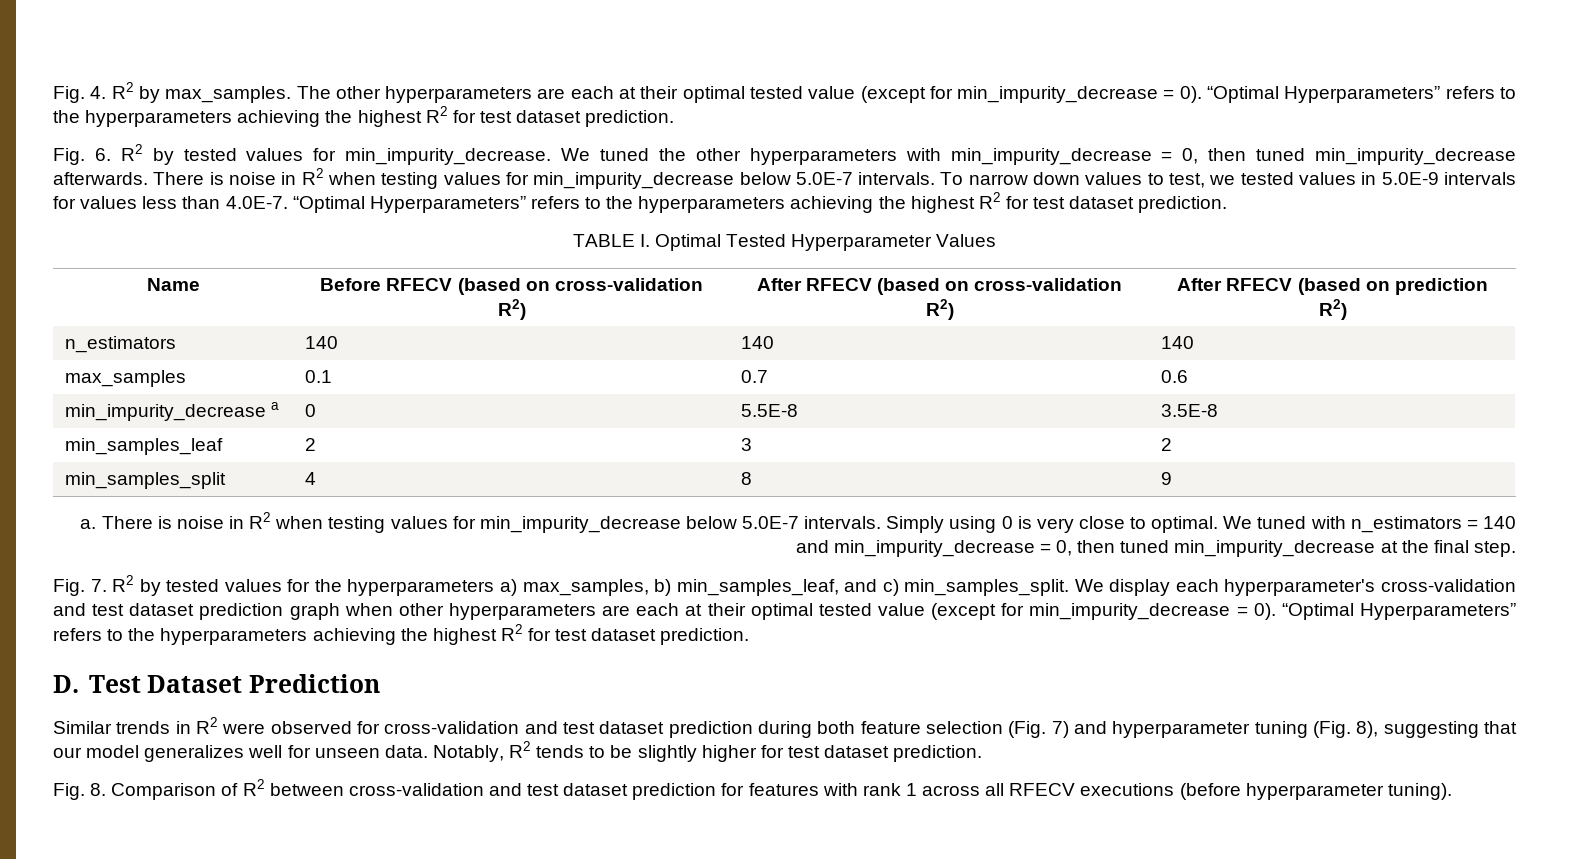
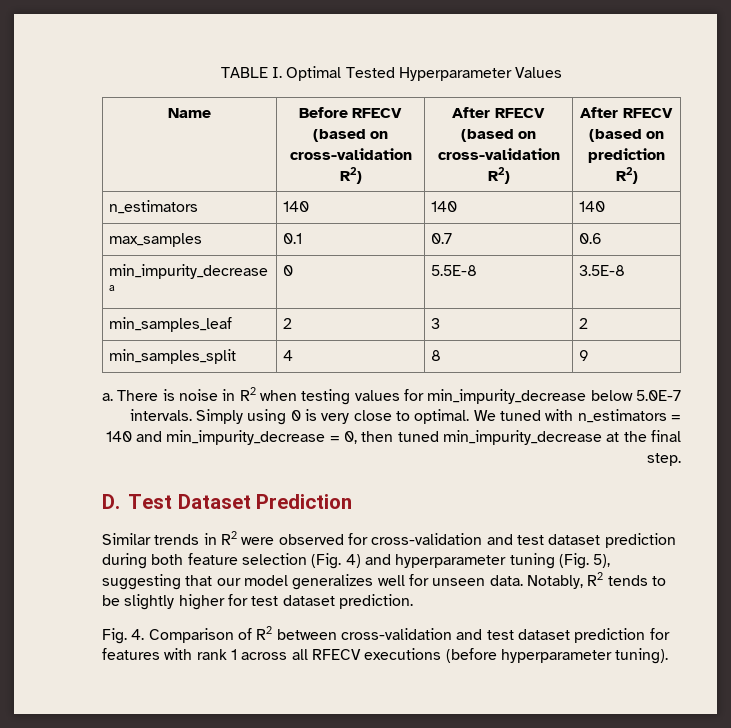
- Fig. 4. R2 by max_samples. The other hyperparameters are each at their optimal tested value (except for min_impurity_decrease = 0). “Optimal Hyperparameters” refers to the hyperparameters achieving the highest R2 for test dataset prediction.
- Fig. 6. R2 by tested values for min_impurity_decrease. We tuned the other hyperparameters with min_impurity_decrease = 0, then tuned min_impurity_decrease afterwards. There is noise in R2 when testing values for min_impurity_decrease below 5.0E-7 intervals. To narrow down values to test, we tested values in 5.0E-9 intervals for values less than 4.0E-7. “Optimal Hyperparameters” refers to the hyperparameters achieving the highest R2 for test dataset prediction.
- Fig. 7. R2 by tested values for the hyperparameters a) max_samples, b) min_samples_leaf, and c) min_samples_split. We display each hyperparameter's cross-validation and test dataset prediction graph when other hyperparameters are each at their optimal tested value (except for min_impurity_decrease = 0). “Optimal Hyperparameters” refers to the hyperparameters achieving the highest R2 for test dataset prediction.
- Similar trends in R2 were observed for cross-validation and test dataset prediction during both feature selection (Fig. 7) and hyperparameter tuning (Fig. 8), suggesting that our model generalizes well for unseen data.
+ Similar trends in R2 were observed for cross-validation and test dataset prediction during both feature selection (Fig. 4) and hyperparameter tuning (Fig. 5), suggesting that our model generalizes well for unseen data.
- Fig. 8. Comparison of R2 between cross-validation and test dataset prediction for features with rank 1 across all RFECV executions (before hyperparameter tuning).
+ Fig. 4. Comparison of R2 between cross-validation and test dataset prediction for features with rank 1 across all RFECV executions (before hyperparameter tuning).

